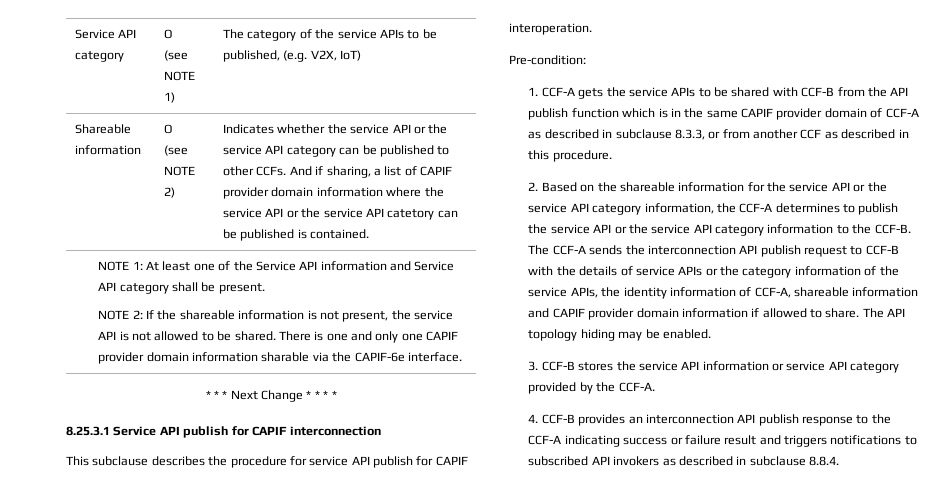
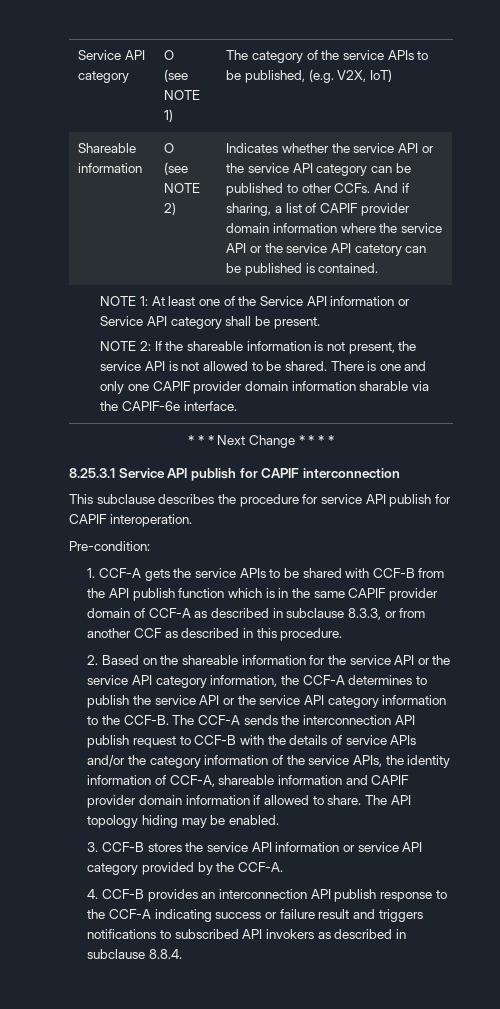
- NOTE 1: At least one of the Service API information and Service API category shall be present.
+ NOTE 1: At least one of the Service API information or Service API category shall be present.
- The CCF-A sends the interconnection API publish request to CCF-B with the details of service APIs or the category information of the service APIs, the identity information of CCF-A, shareable information and CAPIF provider domain information if allowed to share.
+ The CCF-A sends the interconnection API publish request to CCF-B with the details of service APIs and/or the category information of the service APIs, the identity information of CCF-A, shareable information and CAPIF provider domain information if allowed to share.

